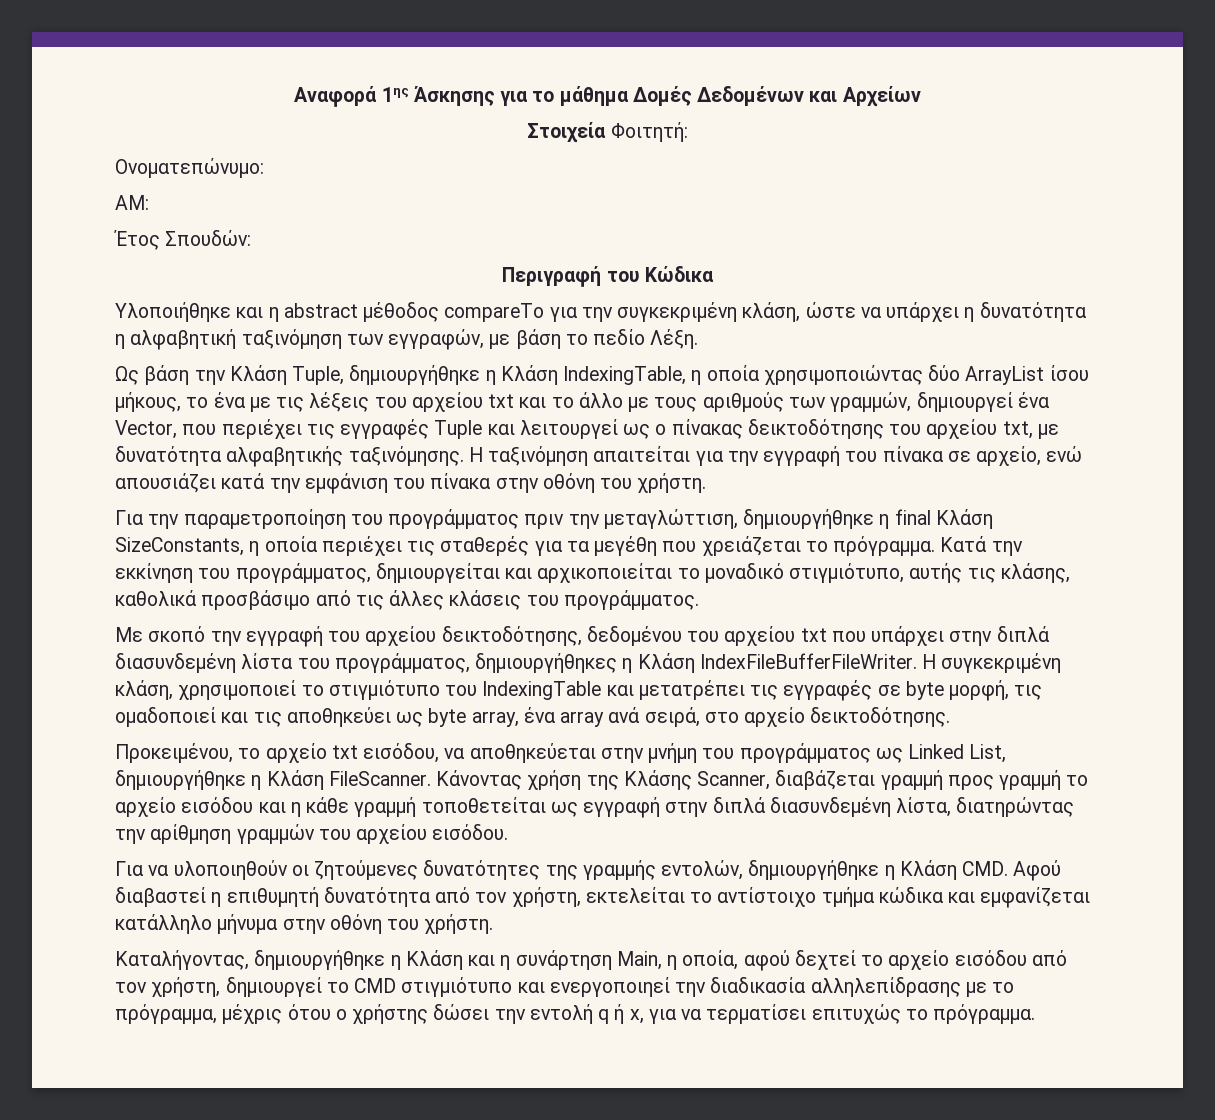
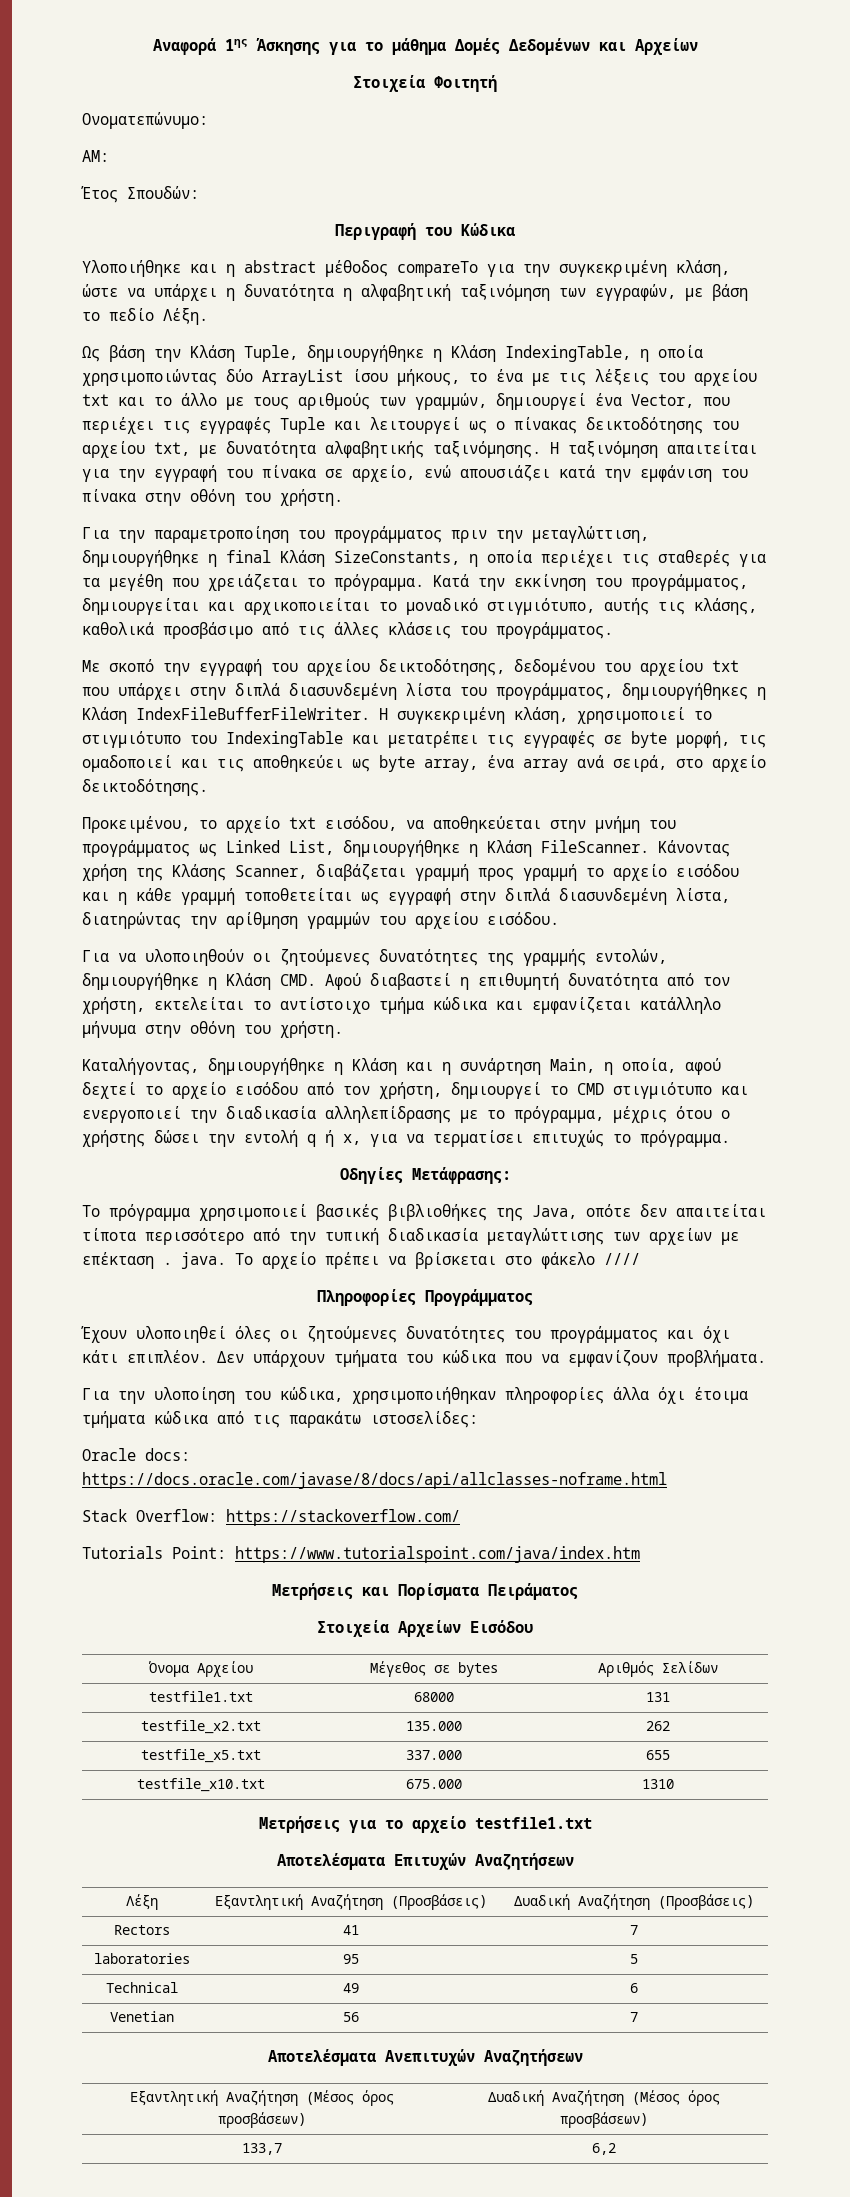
- Στοιχεία Φοιτητή:
+ Στοιχεία Φοιτητή
- Καταλήγοντας, δημιουργήθηκε η Κλάση και η συνάρτηση Main, η οποία, αφού δεχτεί το αρχείο εισόδου από τον χρήστη, δημιουργεί το CMD στιγμιότυπο και ενεργοποιηεί την διαδικασία αλληλεπίδρασης με το πρόγραμμα, μέχρις ότου ο χρήστης δώσει την εντολή q ή x, για να τερματίσει επιτυχώς το πρόγραμμα.
+ Καταλήγοντας, δημιουργήθηκε η Κλάση και η συνάρτηση Main, η οποία, αφού δεχτεί το αρχείο εισόδου από τον χρήστη, δημιουργεί το CMD στιγμιότυπο και ενεργοποιεί την διαδικασία αλληλεπίδρασης με το πρόγραμμα, μέχρις ότου ο χρήστης δώσει την εντολή q ή x, για να τερματίσει επιτυχώς το πρόγραμμα.
+ Οδηγίες Μετάφρασης:
+ Το πρόγραμμα χρησιμοποιεί βασικές βιβλιοθήκες της Java, οπότε δεν απαιτείται τίποτα περισσότερο από την τυπική διαδικασία μεταγλώττισης των αρχείων με επέκταση . java. Το αρχείο πρέπει να βρίσκεται στο φάκελο ////
+ Πληροφορίες Προγράμματος
+ Έχουν υλοποιηθεί όλες οι ζητούμενες δυνατότητες του προγράμματος και όχι κάτι επιπλέον. Δεν υπάρχουν τμήματα του κώδικα που να εμφανίζουν προβλήματα.
+ Για την υλοποίηση του κώδικα, χρησιμοποιήθηκαν πληροφορίες άλλα όχι έτοιμα τμήματα κώδικα από τις παρακάτω ιστοσελίδες:
+ Oracle docs: https://docs.oracle.com/javase/8/docs/api/allclasses-noframe.html
+ Stack Overflow: https://stackoverflow.com/
+ Tutorials Point: https://www.tutorialspoint.com/java/index.htm
+ Μετρήσεις και Πορίσματα Πειράματος
+ Στοιχεία Αρχείων Εισόδου
+ Όνομα Αρχείου | Μέγεθος σε bytes | Αριθμός Σελίδων
+ testfile1.txt | 68000 | 131
+ testfile_x2.txt | 135.000 | 262
+ testfile_x5.txt | 337.000 | 655
+ testfile_x10.txt | 675.000 | 1310
+ Μετρήσεις για το αρχείο testfile1.txt
+ Αποτελέσματα Επιτυχών Αναζητήσεων
+ Λέξη | Εξαντλητική Αναζήτηση (Προσβάσεις) | Δυαδική Αναζήτηση (Προσβάσεις)
+ Rectors | 41 | 7
+ laboratories | 95 | 5
+ Technical | 49 | 6
+ Venetian | 56 | 7
+ Αποτελέσματα Ανεπιτυχών Αναζητήσεων
+ Εξαντλητική Αναζήτηση (Μέσος όρος προσβάσεων) | Δυαδική Αναζήτηση (Μέσος όρος προσβάσεων)
+ 133,7 | 6,2

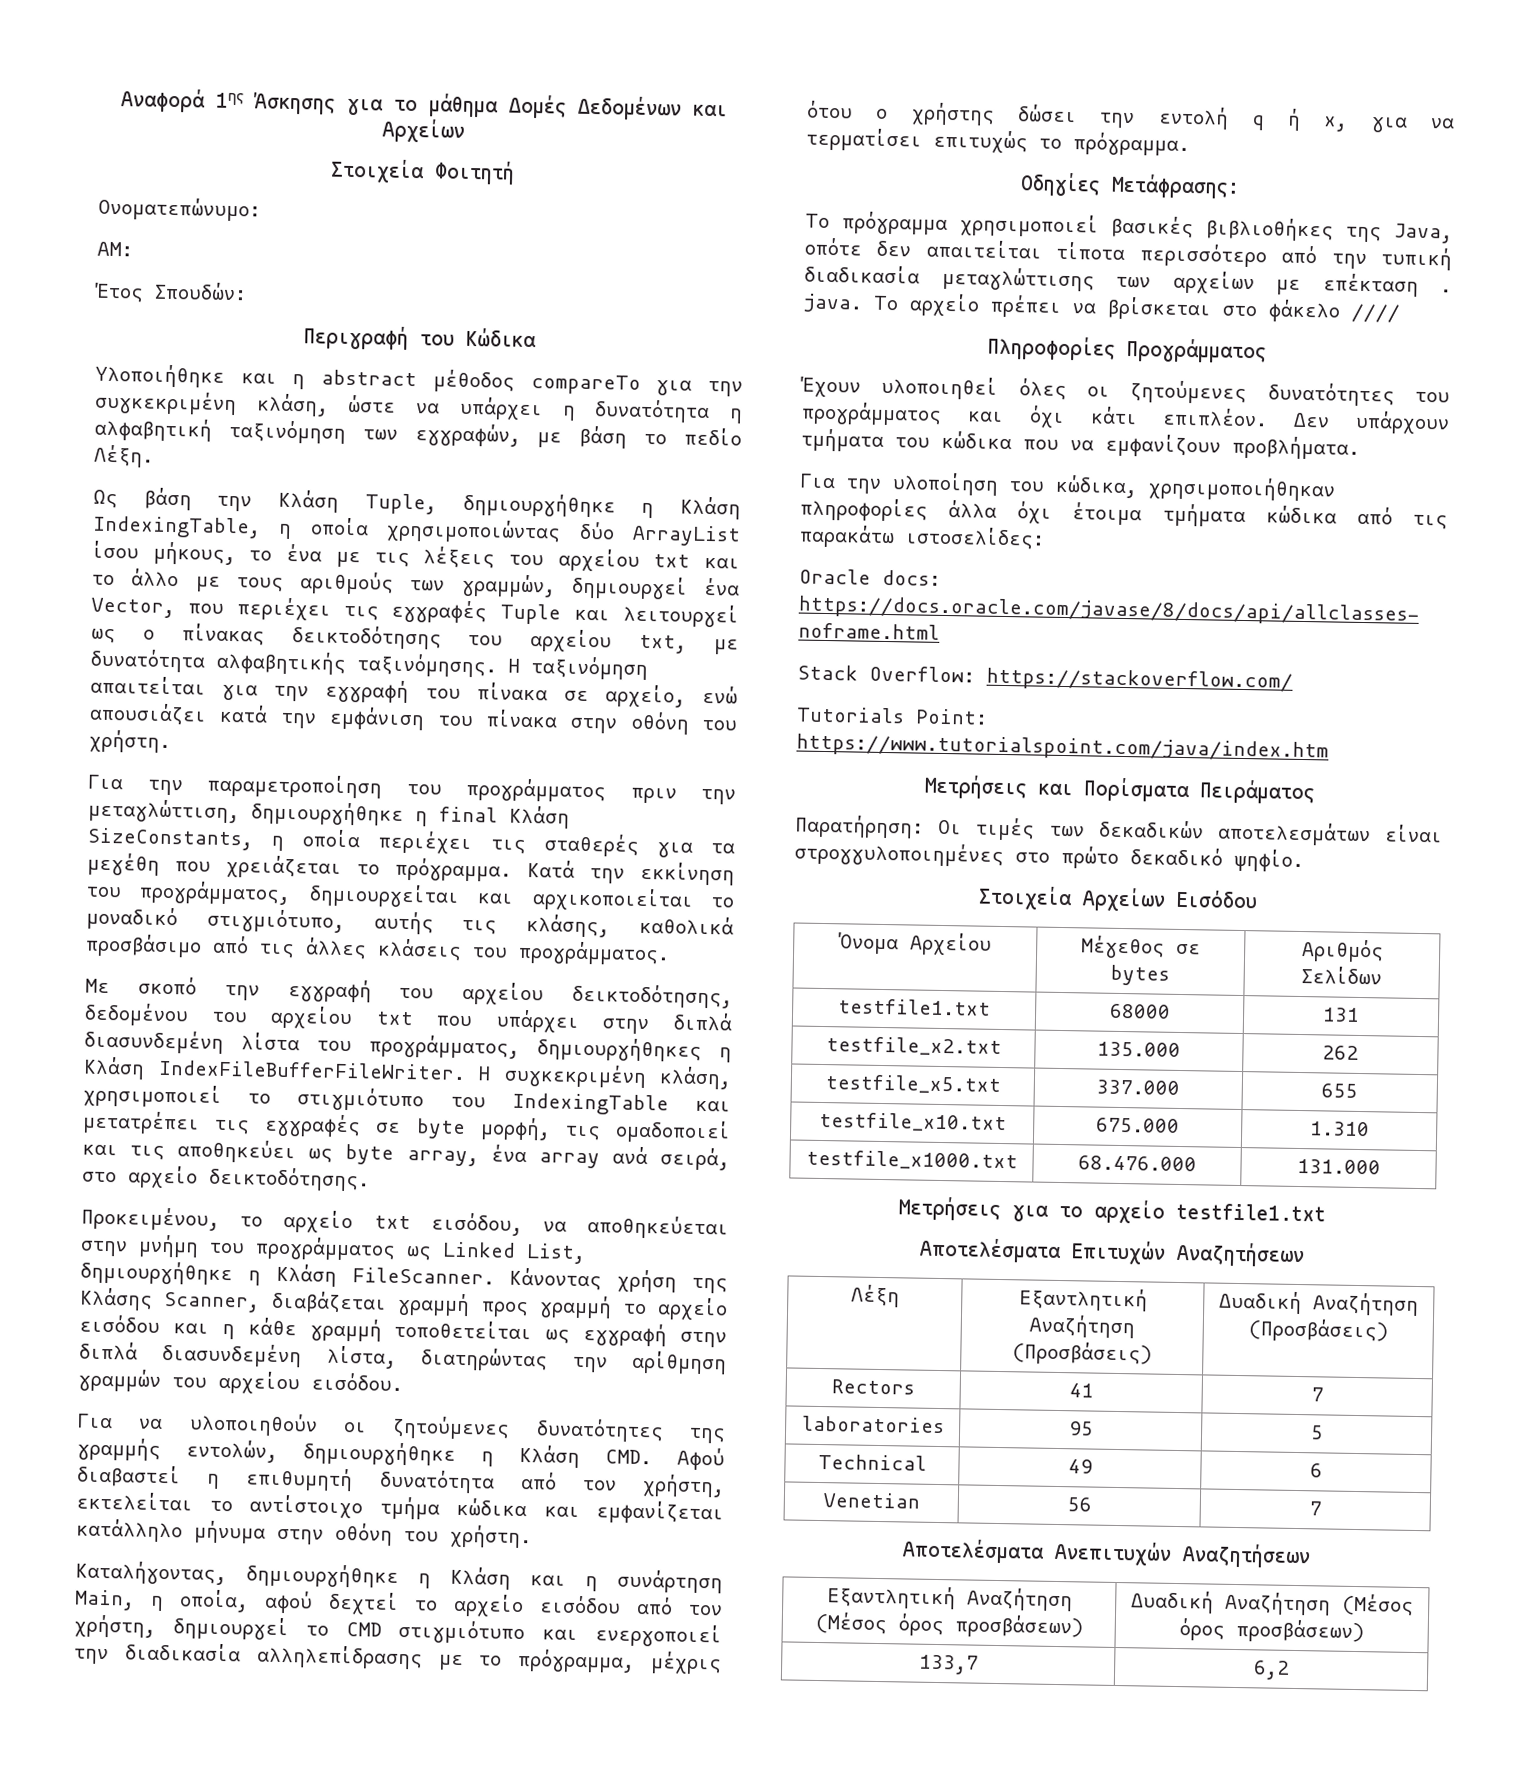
+ Παρατήρηση: Οι τιμές των δεκαδικών αποτελεσμάτων είναι στρογγυλοποιημένες στο πρώτο δεκαδικό ψηφίο.
- testfile_x10.txt | 675.000 | 1310
+ testfile_x10.txt | 675.000 | 1.310
+ testfile_x1000.txt | 68.476.000 | 131.000

